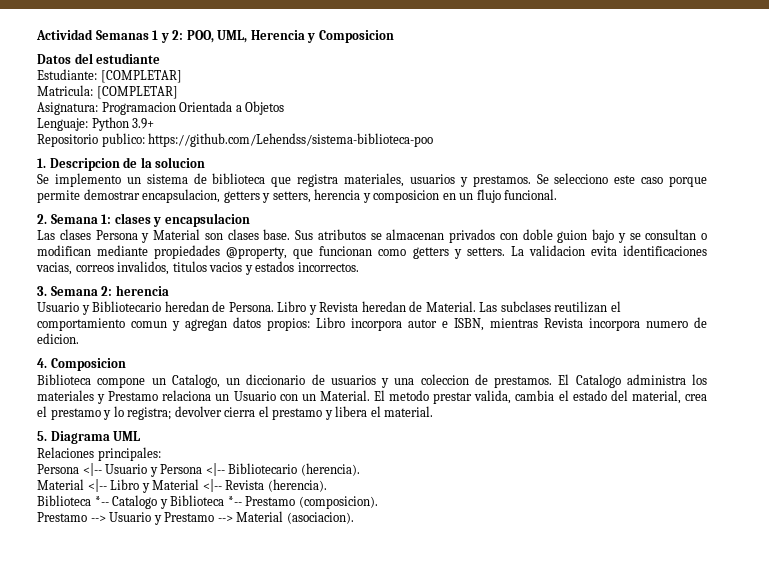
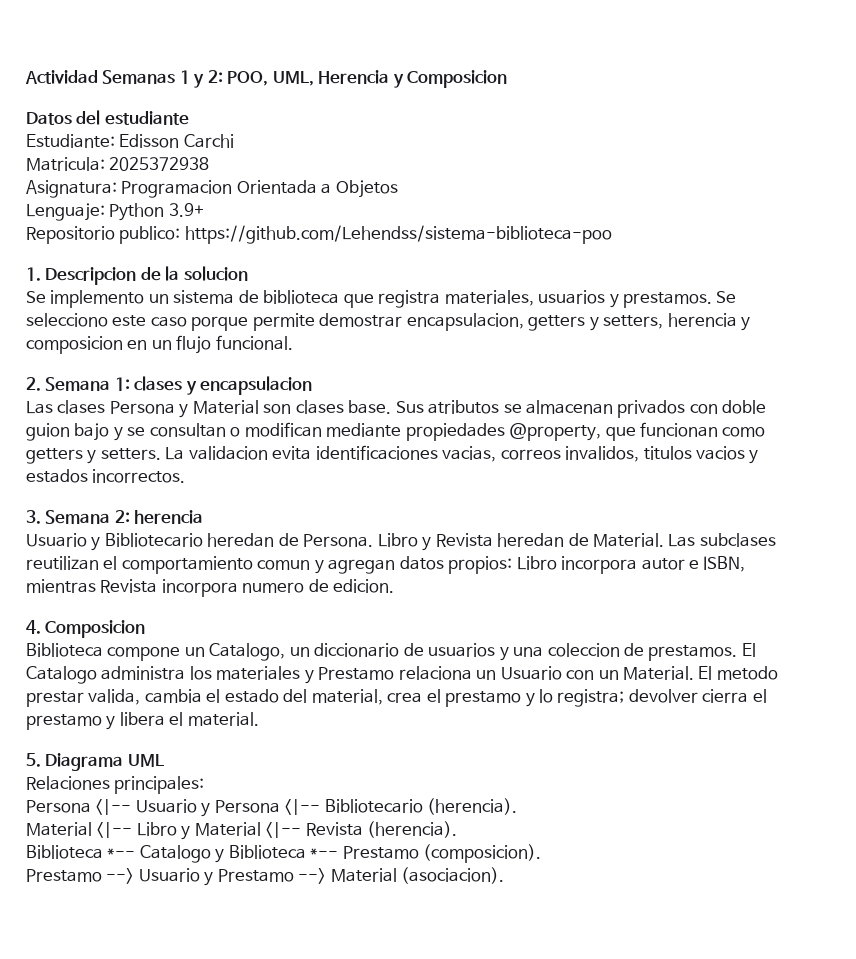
- Estudiante: [COMPLETAR]
+ Estudiante: Edisson Carchi
- Matricula: [COMPLETAR]
+ Matricula: 2025372938

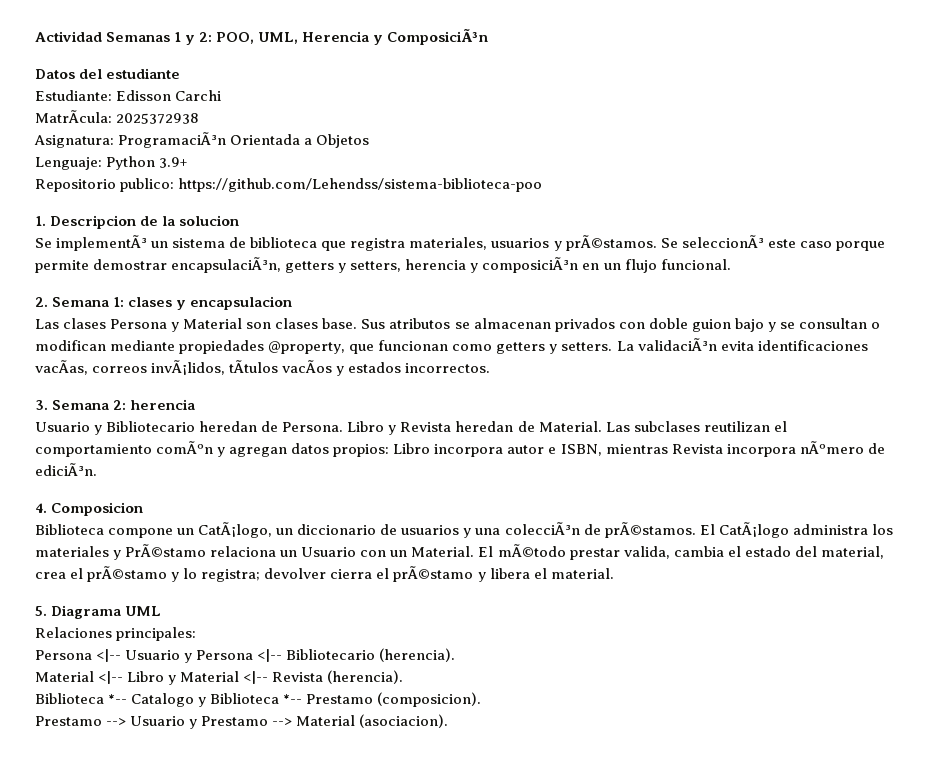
- Actividad Semanas 1 y 2: POO, UML, Herencia y Composicion
+ Actividad Semanas 1 y 2: POO, UML, Herencia y ComposiciÃ³n
- Matricula: 2025372938
+ MatrÃcula: 2025372938
- Asignatura: Programacion Orientada a Objetos
+ Asignatura: ProgramaciÃ³n Orientada a Objetos
- Se implemento un sistema de biblioteca que registra materiales, usuarios y prestamos. Se selecciono este caso porque permite demostrar encapsulacion, getters y setters, herencia y composicion en un flujo funcional.
+ Se implementÃ³ un sistema de biblioteca que registra materiales, usuarios y prÃ©stamos. Se seleccionÃ³ este caso porque permite demostrar encapsulaciÃ³n, getters y setters, herencia y composiciÃ³n en un flujo funcional.
- La validacion evita identificaciones vacias, correos invalidos, titulos vacios y estados incorrectos.
+ La validaciÃ³n evita identificaciones vacÃas, correos invÃ¡lidos, tÃtulos vacÃos y estados incorrectos.
- Las subclases reutilizan el comportamiento comun y agregan datos propios: Libro incorpora autor e ISBN, mientras Revista incorpora numero de edicion.
+ Las subclases reutilizan el comportamiento comÃºn y agregan datos propios: Libro incorpora autor e ISBN, mientras Revista incorpora nÃºmero de ediciÃ³n.
- Biblioteca compone un Catalogo, un diccionario de usuarios y una coleccion de prestamos. El Catalogo administra los materiales y Prestamo relaciona un Usuario con un Material.
+ Biblioteca compone un CatÃ¡logo, un diccionario de usuarios y una colecciÃ³n de prÃ©stamos. El CatÃ¡logo administra los materiales y PrÃ©stamo relaciona un Usuario con un Material.
- El metodo prestar valida, cambia el estado del material, crea el prestamo y lo registra; devolver cierra el prestamo y libera el material.
+ El mÃ©todo prestar valida, cambia el estado del material, crea el prÃ©stamo y lo registra; devolver cierra el prÃ©stamo y libera el material.

